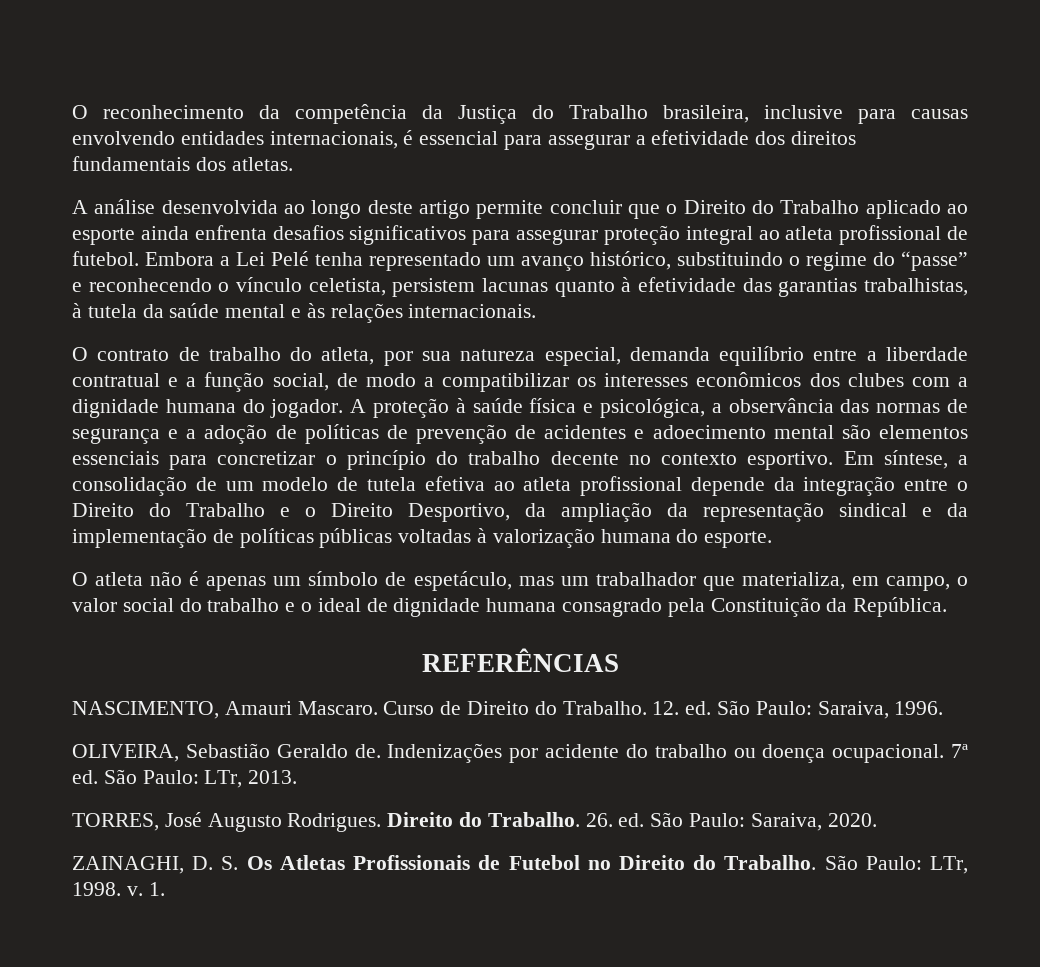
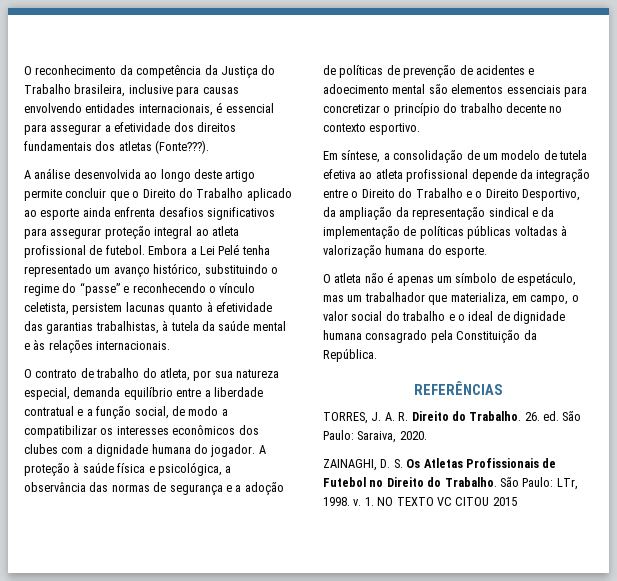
- O reconhecimento da competência da Justiça do Trabalho brasileira, inclusive para causas envolvendo entidades internacionais, é essencial para assegurar a efetividade dos direitos fundamentais dos atletas.
+ O reconhecimento da competência da Justiça do Trabalho brasileira, inclusive para causas envolvendo entidades internacionais, é essencial para assegurar a efetividade dos direitos fundamentais dos atletas (Fonte???).
- A proteção à saúde física e psicológica, a observância das normas de segurança e a adoção de políticas de prevenção de acidentes e adoecimento mental são elementos essenciais para concretizar o princípio do trabalho decente no contexto esportivo. Em síntese, a consolidação de um modelo de tutela efetiva ao atleta profissional depende da integração entre o Direito do Trabalho e o Direito Desportivo, da ampliação da representação sindical e da implementação de políticas públicas voltadas à valorização humana do esporte.
+ A proteção à saúde física e psicológica, a observância das normas de segurança e a adoção de políticas de prevenção de acidentes e adoecimento mental são elementos essenciais para concretizar o princípio do trabalho decente no contexto esportivo.
+ Em síntese, a consolidação de um modelo de tutela efetiva ao atleta profissional depende da integração entre o Direito do Trabalho e o Direito Desportivo, da ampliação da representação sindical e da implementação de políticas públicas voltadas à valorização humana do esporte.
- NASCIMENTO, Amauri Mascaro. Curso de Direito do Trabalho. 12. ed. São Paulo: Saraiva, 1996.
- OLIVEIRA, Sebastião Geraldo de. Indenizações por acidente do trabalho ou doença ocupacional. 7ª ed. São Paulo: LTr, 2013.
- TORRES, José Augusto Rodrigues. Direito do Trabalho.
+ TORRES, J. A. R. Direito do Trabalho.
- 1.
+ 1. NO TEXTO VC CITOU 2015

